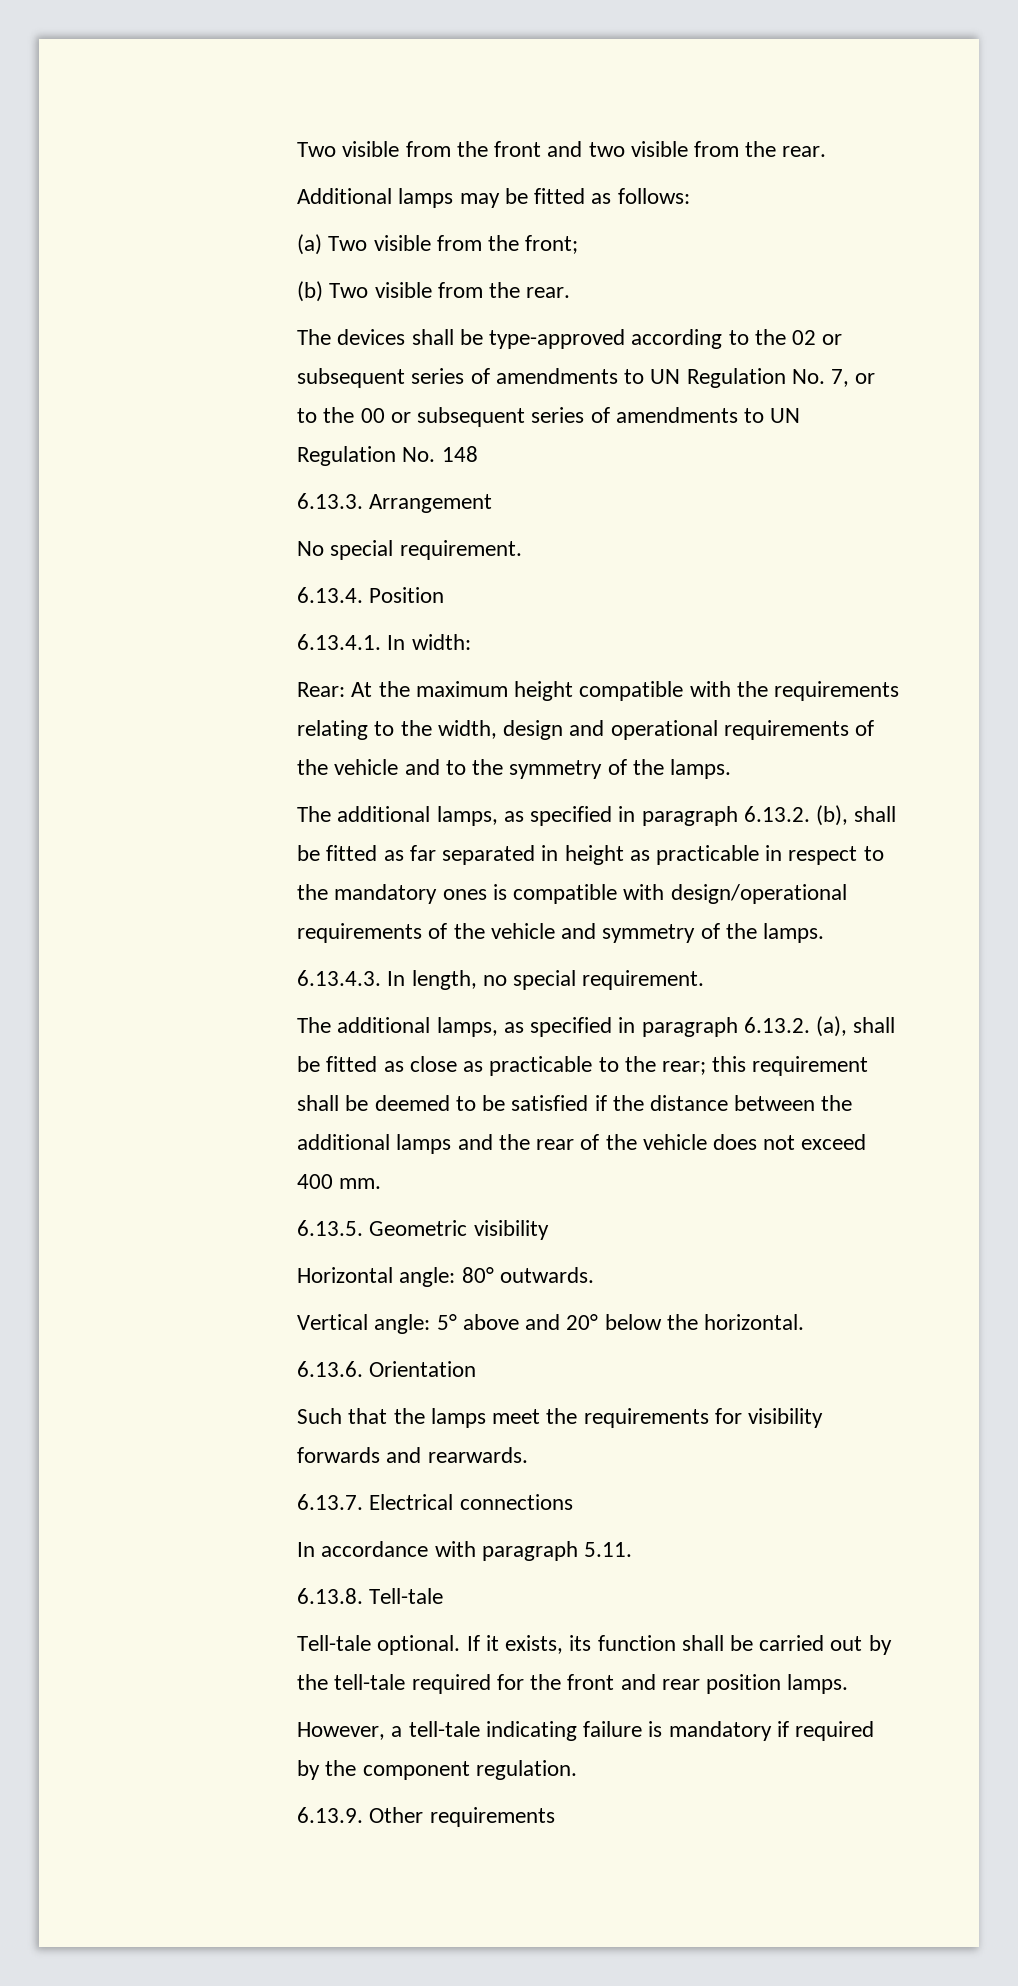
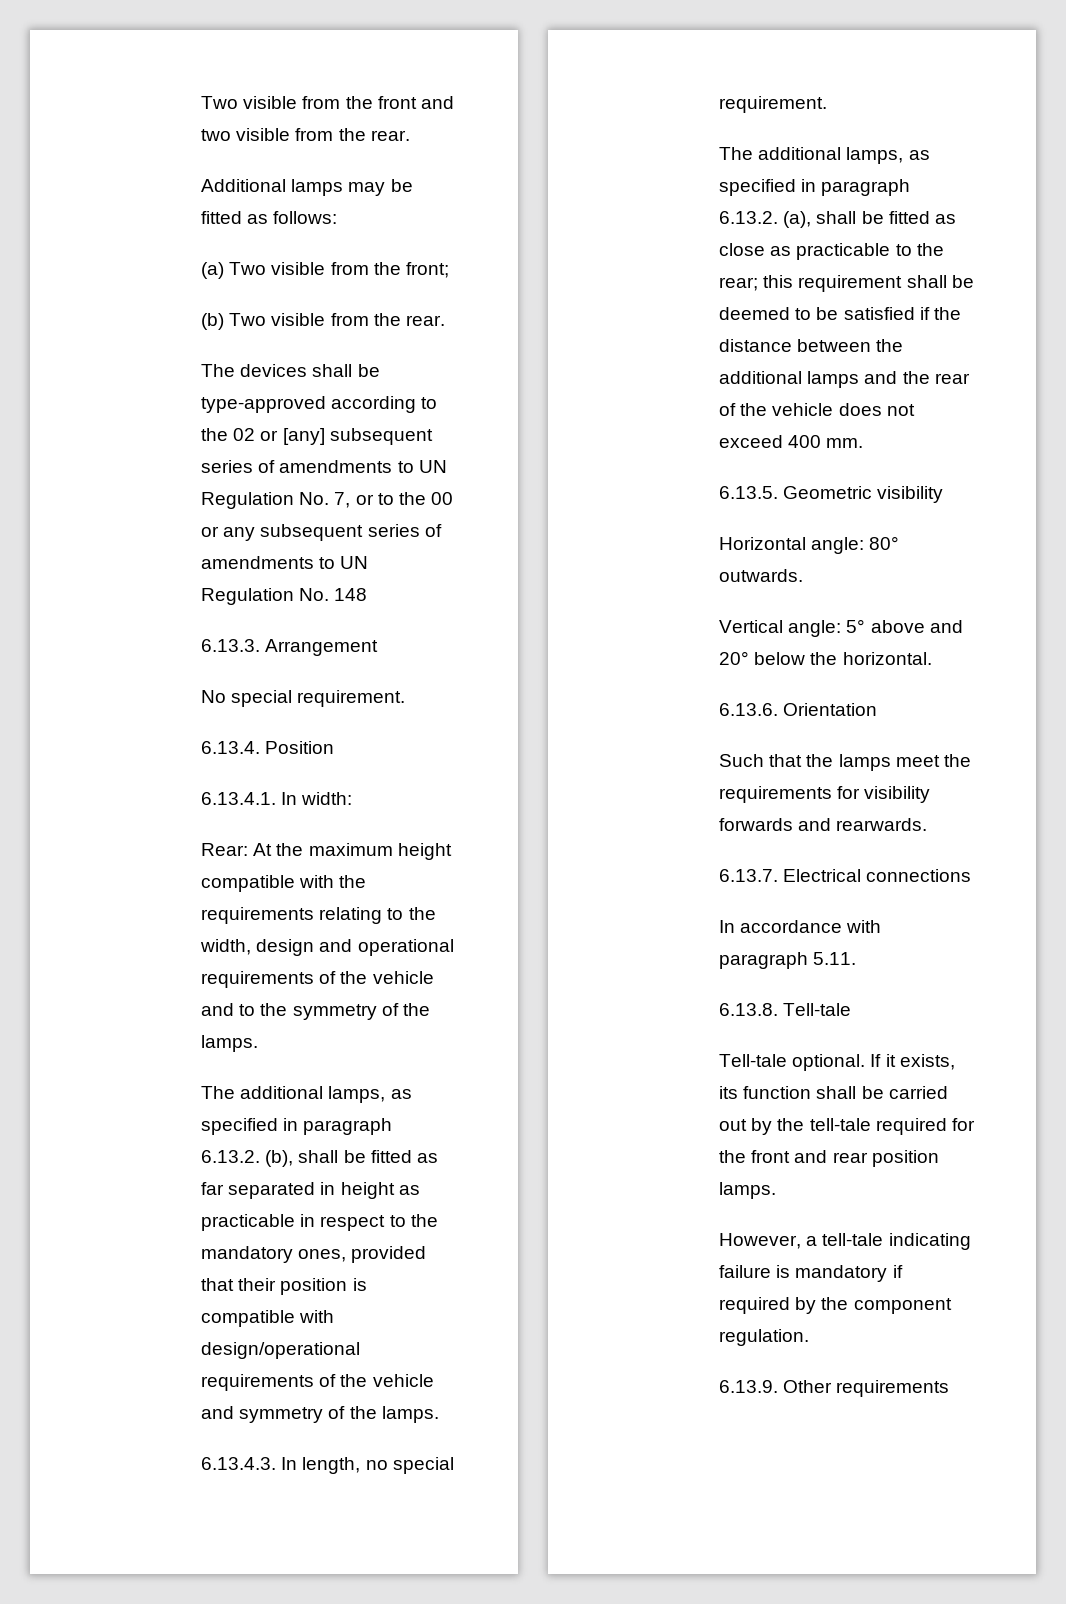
- The devices shall be type-approved according to the 02 or subsequent series of amendments to UN Regulation No. 7, or to the 00 or subsequent series of amendments to UN Regulation No. 148
+ The devices shall be type-approved according to the 02 or [any] subsequent series of amendments to UN Regulation No. 7, or to the 00 or any subsequent series of amendments to UN Regulation No. 148
- The additional lamps, as specified in paragraph 6.13.2. (b), shall be fitted as far separated in height as practicable in respect to the mandatory ones is compatible with design/operational requirements of the vehicle and symmetry of the lamps.
+ The additional lamps, as specified in paragraph 6.13.2. (b), shall be fitted as far separated in height as practicable in respect to the mandatory ones, provided that their position is compatible with design/operational requirements of the vehicle and symmetry of the lamps.

